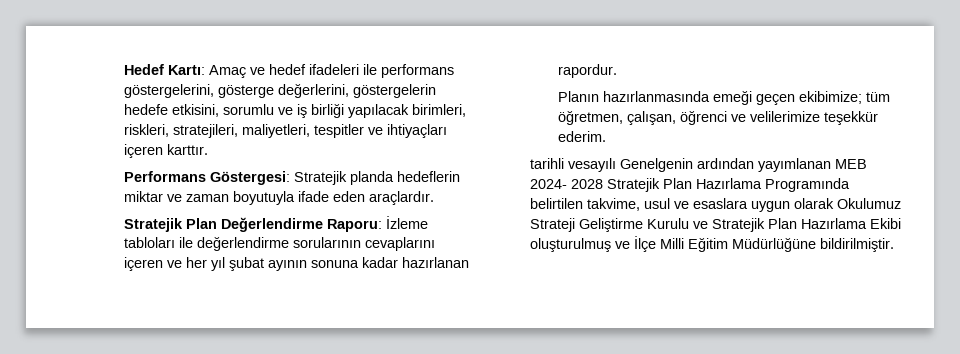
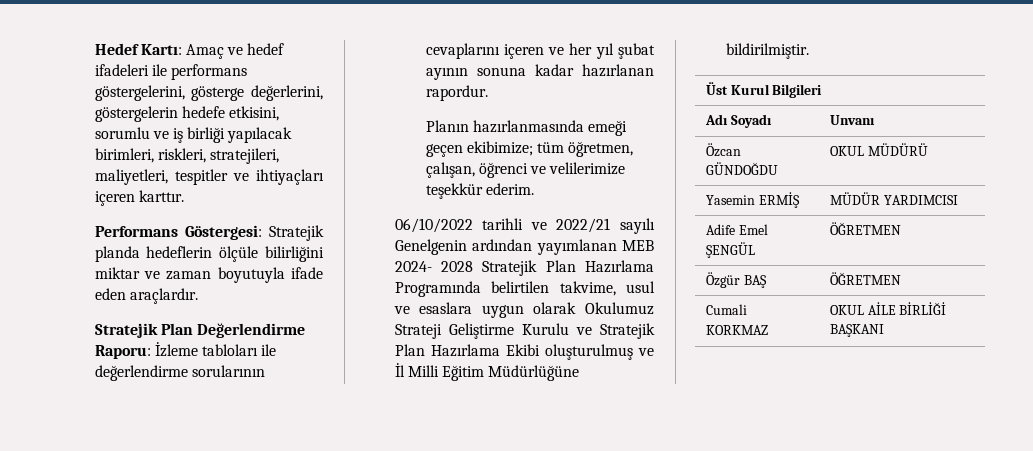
- Performans Göstergesi: Stratejik planda hedeflerin miktar ve zaman boyutuyla ifade eden araçlardır.
+ Performans Göstergesi: Stratejik planda hedeflerin ölçüle bilirliğini miktar ve zaman boyutuyla ifade eden araçlardır.
- tarihli vesayılı Genelgenin ardından yayımlanan MEB 2024- 2028 Stratejik Plan Hazırlama Programında belirtilen takvime, usul ve esaslara uygun olarak Okulumuz Strateji Geliştirme Kurulu ve Stratejik Plan Hazırlama Ekibi oluşturulmuş ve İlçe Milli Eğitim Müdürlüğüne bildirilmiştir.
+ 06/10/2022 tarihli ve 2022/21 sayılı Genelgenin ardından yayımlanan MEB 2024- 2028 Stratejik Plan Hazırlama Programında belirtilen takvime, usul ve esaslara uygun olarak Okulumuz Strateji Geliştirme Kurulu ve Stratejik Plan Hazırlama Ekibi oluşturulmuş ve İl Milli Eğitim Müdürlüğüne bildirilmiştir.
+ Üst Kurul Bilgileri
+ Adı Soyadı | Unvanı
+ Özcan GÜNDOĞDU | OKUL MÜDÜRÜ
+ Yasemin ERMİŞ | MÜDÜR YARDIMCISI
+ Adife Emel ŞENGÜL | ÖĞRETMEN
+ Özgür BAŞ | ÖĞRETMEN
+ Cumali KORKMAZ | OKUL AİLE BİRLİĞİ BAŞKANI

